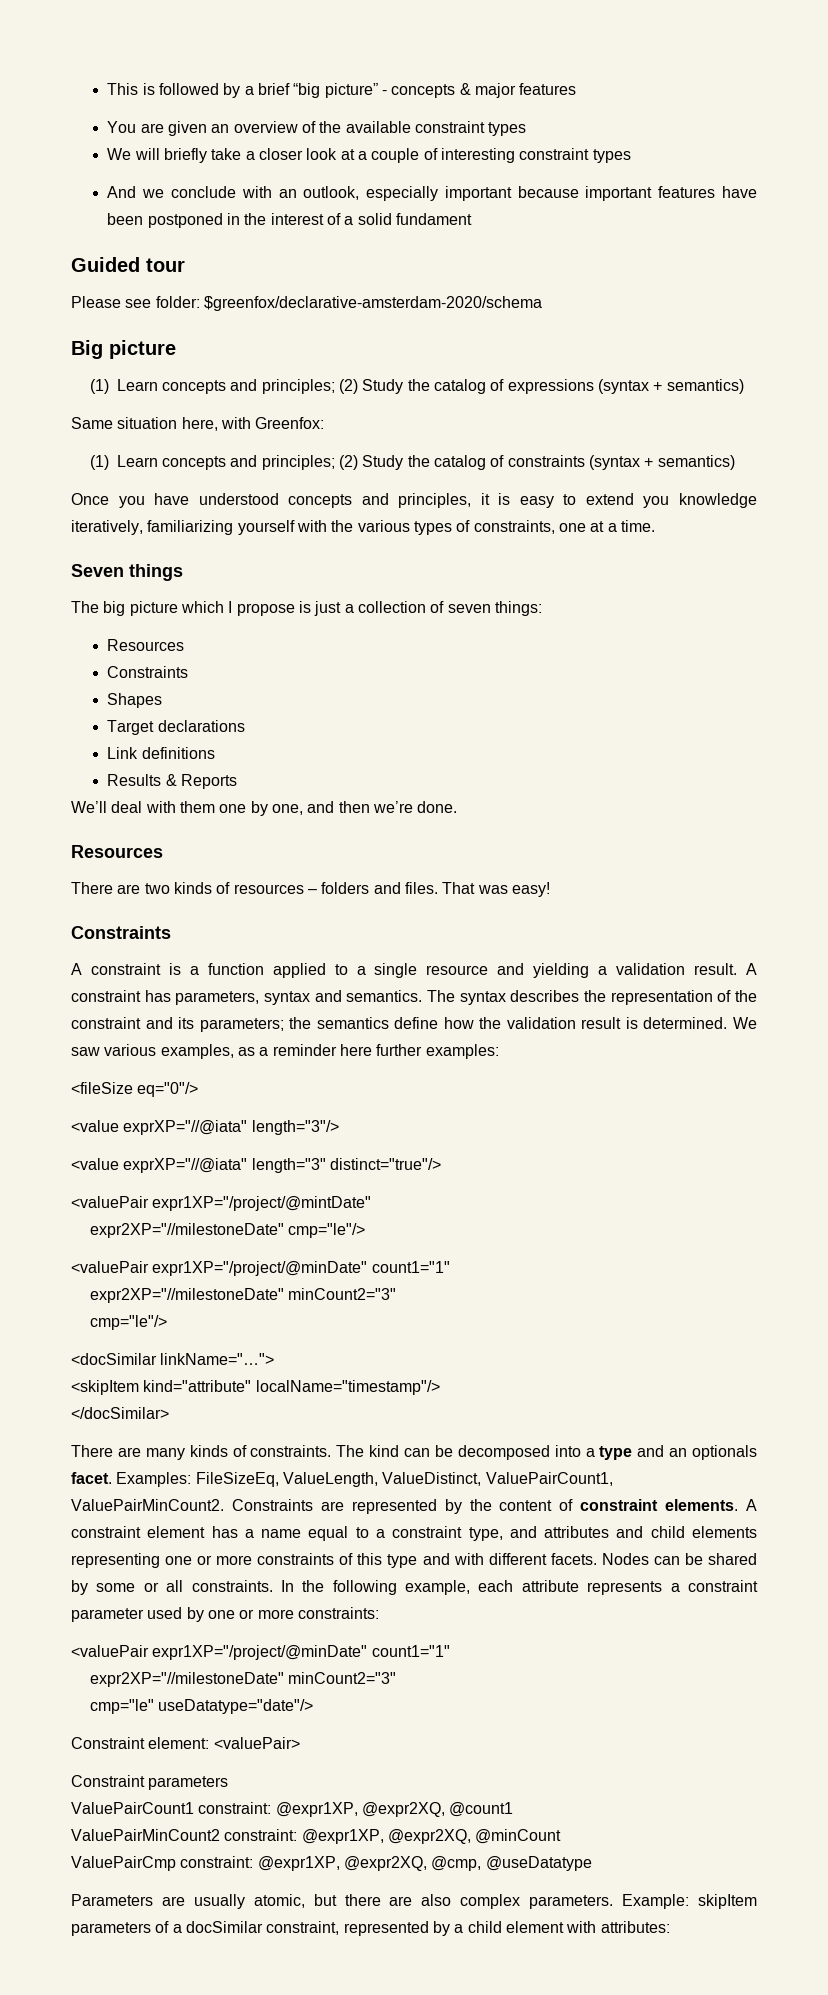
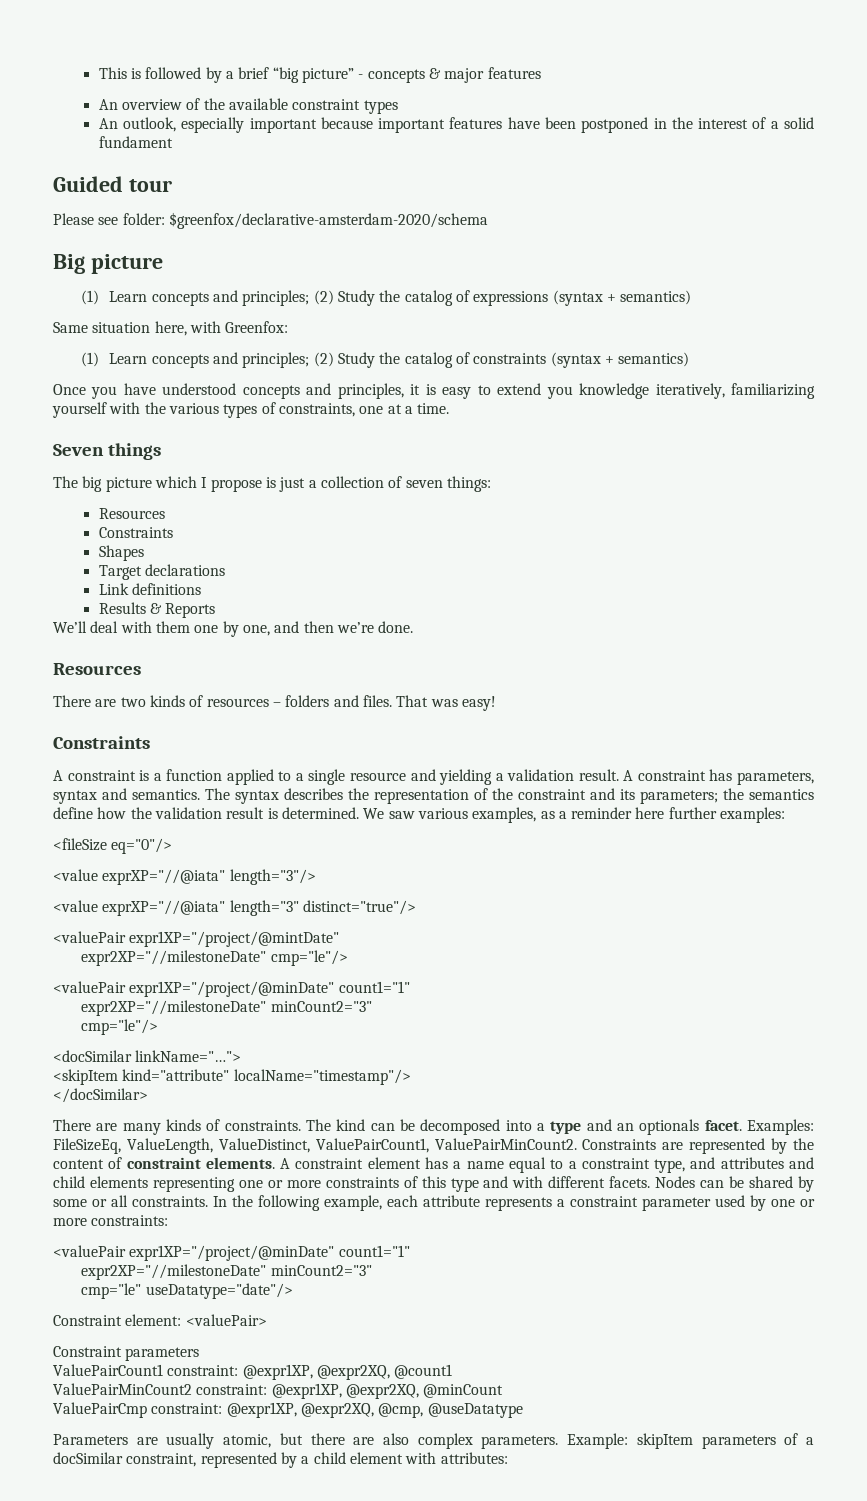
- You are given an overview of the available constraint types
+ An overview of the available constraint types
- We will briefly take a closer look at a couple of interesting constraint types
- And we conclude with an outlook, especially important because important features have been postponed in the interest of a solid fundament
+ An outlook, especially important because important features have been postponed in the interest of a solid fundament

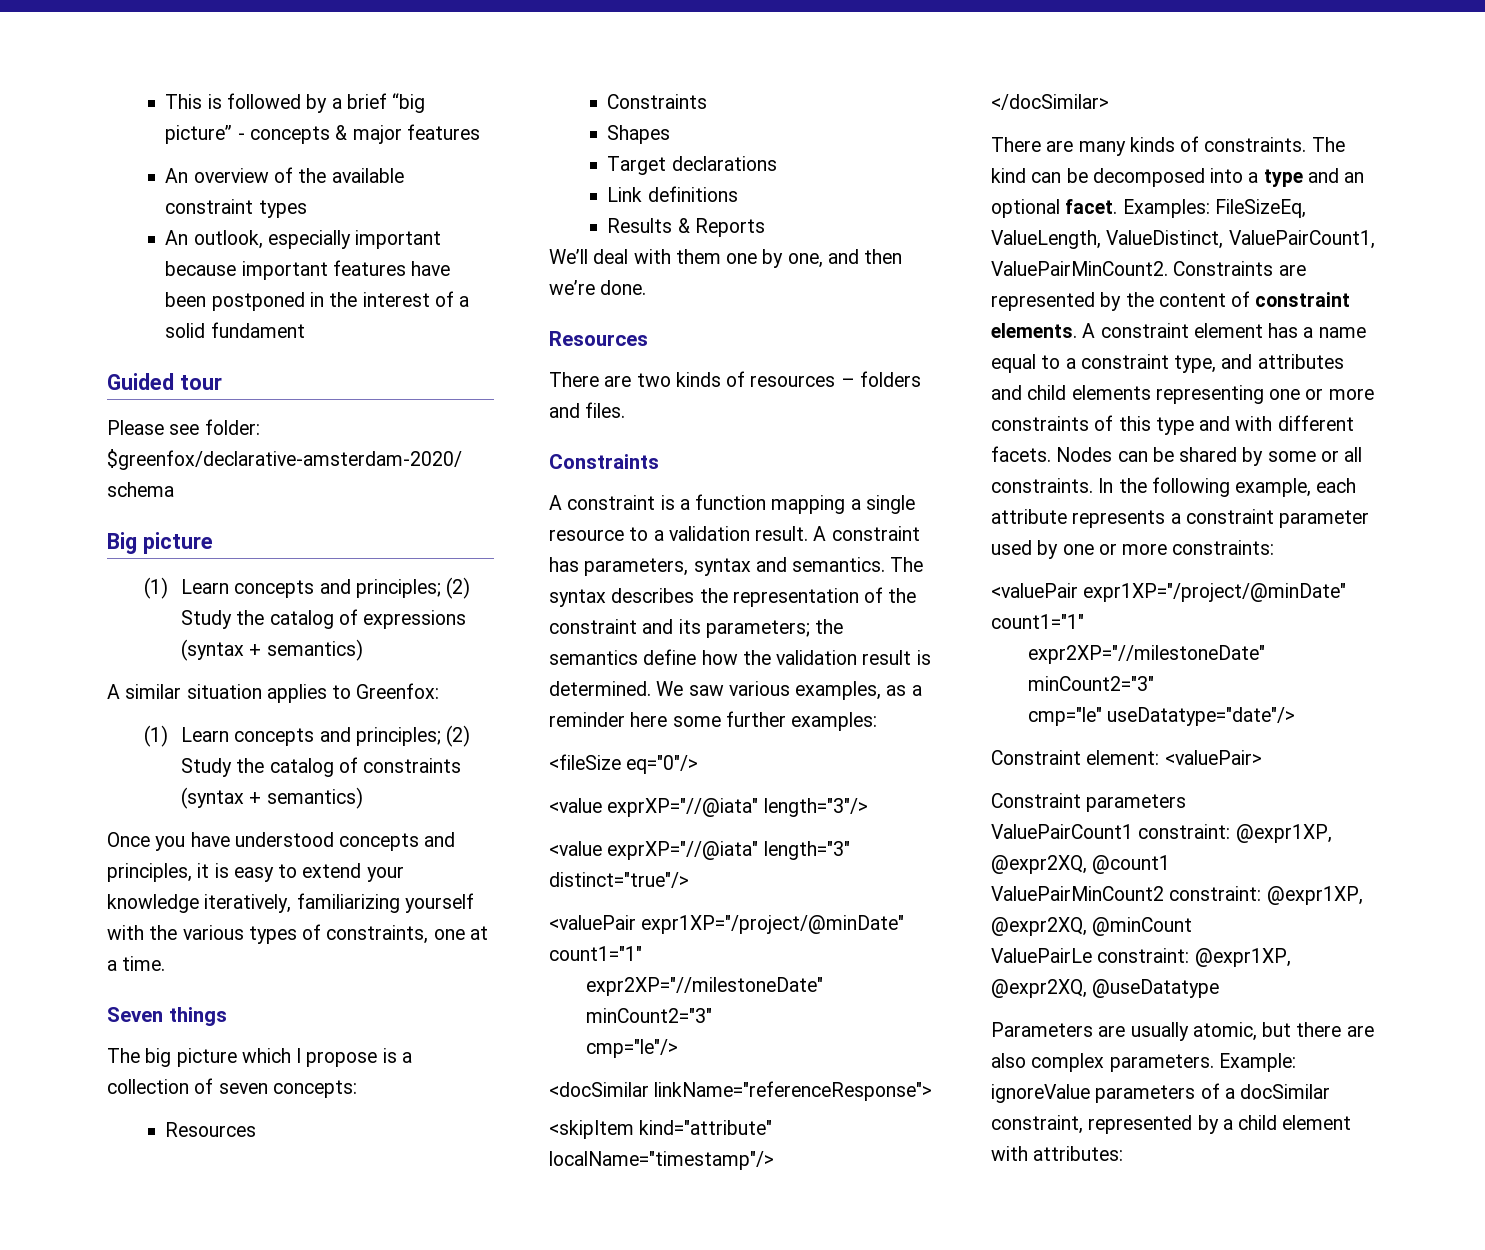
- Same situation here, with Greenfox:
+ A similar situation applies to Greenfox:
- Once you have understood concepts and principles, it is easy to extend you knowledge iteratively, familiarizing yourself with the various types of constraints, one at a time.
+ Once you have understood concepts and principles, it is easy to extend your knowledge iteratively, familiarizing yourself with the various types of constraints, one at a time.
- The big picture which I propose is just a collection of seven things:
+ The big picture which I propose is a collection of seven concepts:
- That was easy!
- A constraint is a function applied to a single resource and yielding a validation result.
+ A constraint is a function mapping a single resource to a validation result.
- We saw various examples, as a reminder here further examples:
+ We saw various examples, as a reminder here some further examples:
- <valuePair expr1XP="/project/@mintDate"
- expr2XP="//milestoneDate" cmp="le"/>
- <docSimilar linkName="…">
+ <docSimilar linkName="referenceResponse">
- The kind can be decomposed into a type and an optionals facet.
+ The kind can be decomposed into a type and an optional facet.
- ValuePairCmp constraint: @expr1XP, @expr2XQ, @cmp, @useDatatype
+ ValuePairLe constraint: @expr1XP, @expr2XQ, @useDatatype
- Example: skipItem parameters of a docSimilar constraint, represented by a child element with attributes:
+ Example: ignoreValue parameters of a docSimilar constraint, represented by a child element with attributes:

